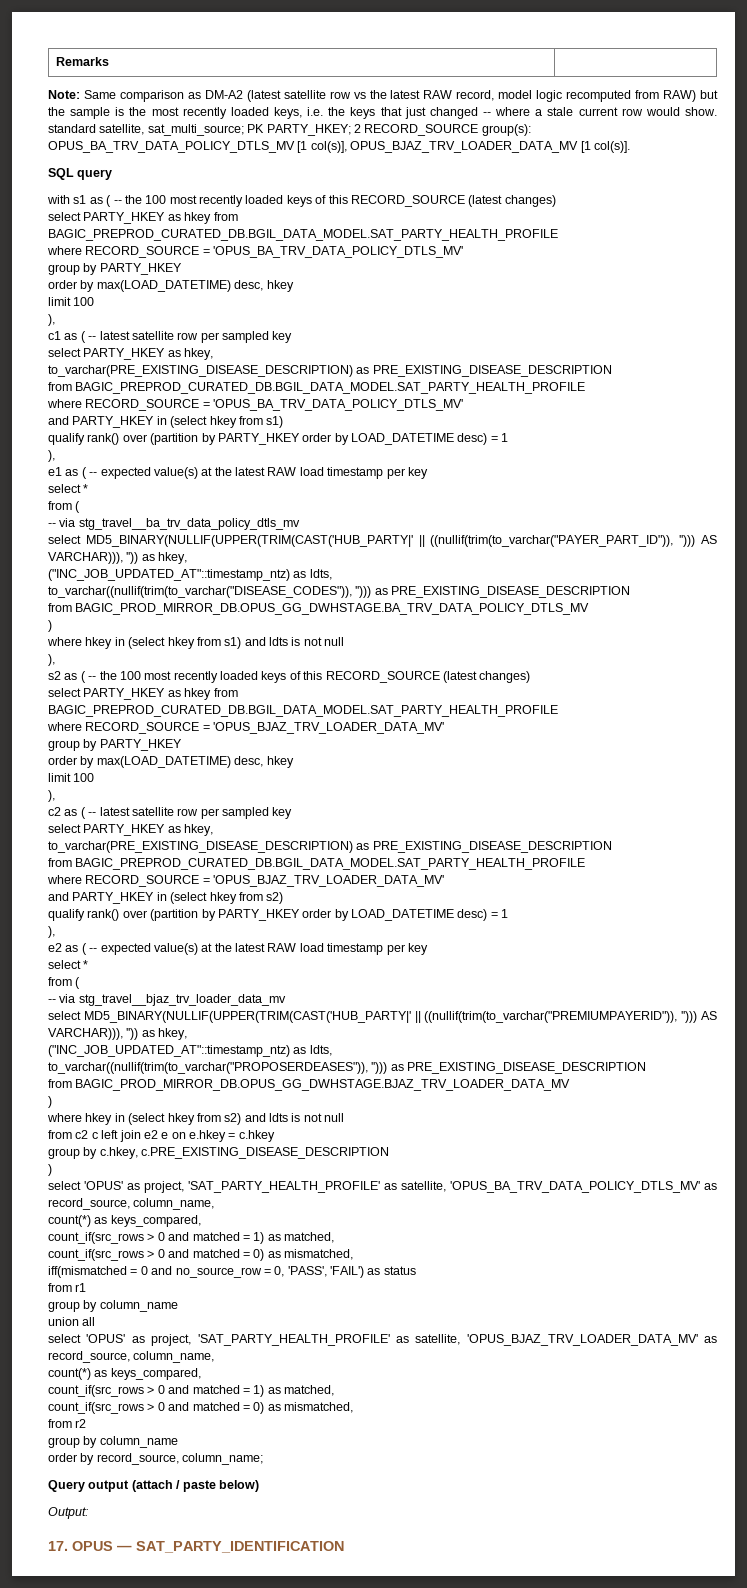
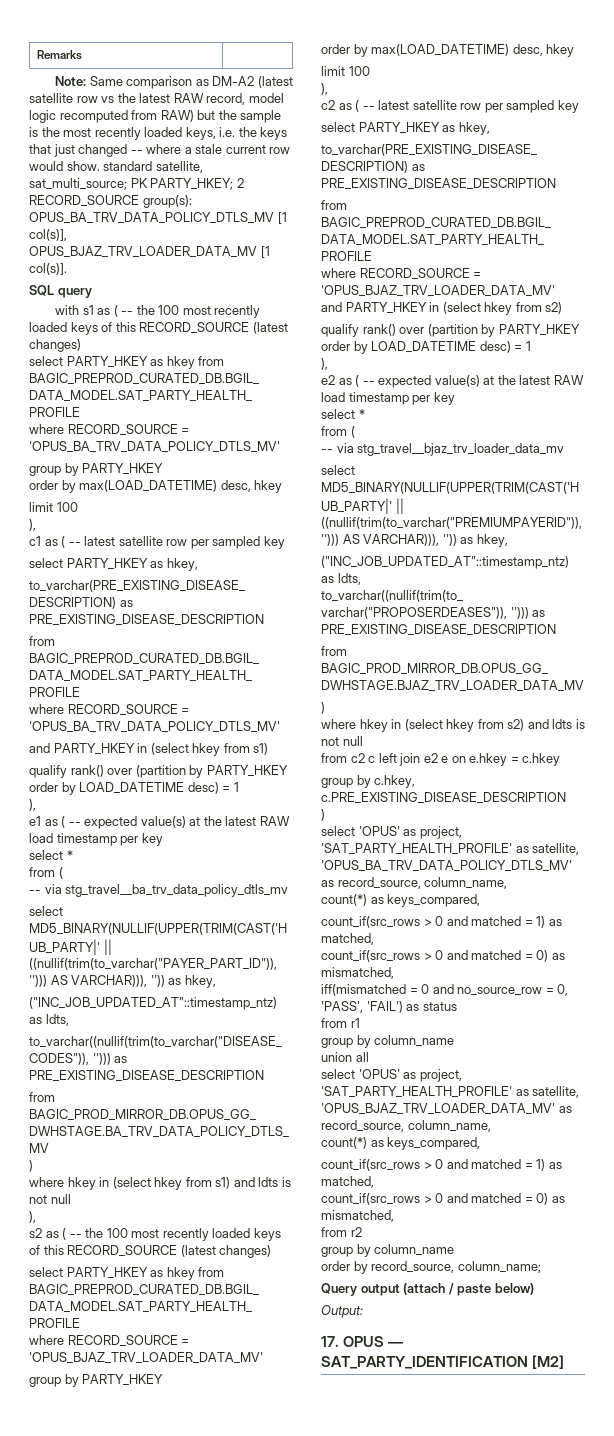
- 17. OPUS — SAT_PARTY_IDENTIFICATION
+ 17. OPUS — SAT_PARTY_IDENTIFICATION [M2]

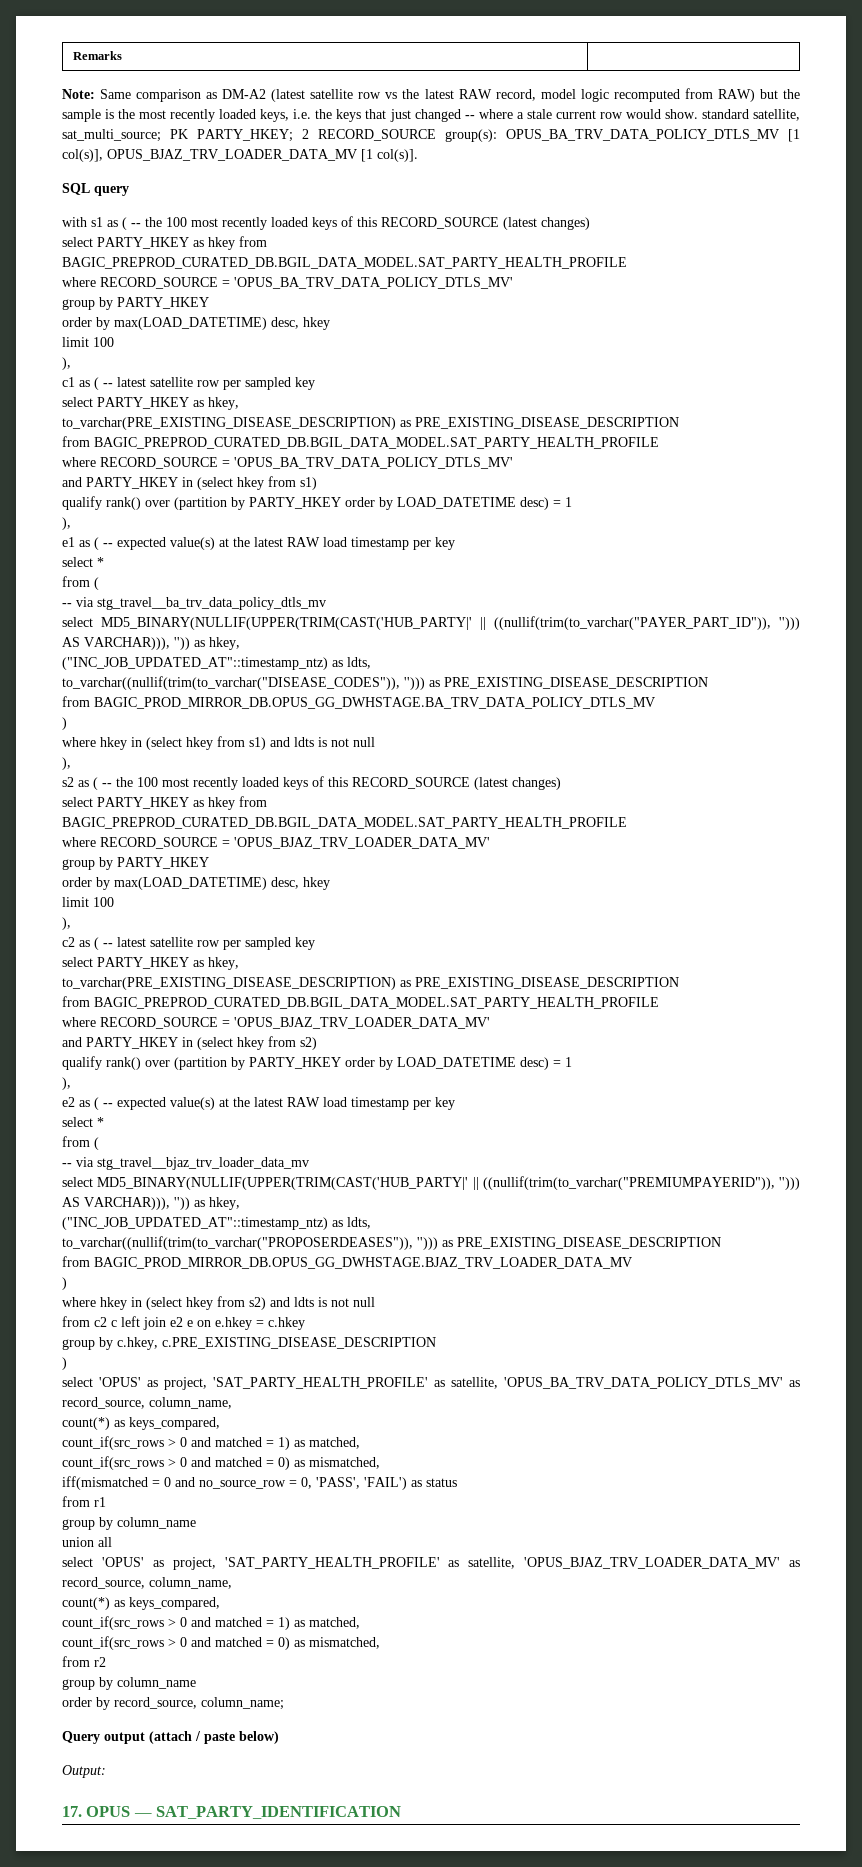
- 17. OPUS — SAT_PARTY_IDENTIFICATION [M2]
+ 17. OPUS — SAT_PARTY_IDENTIFICATION

